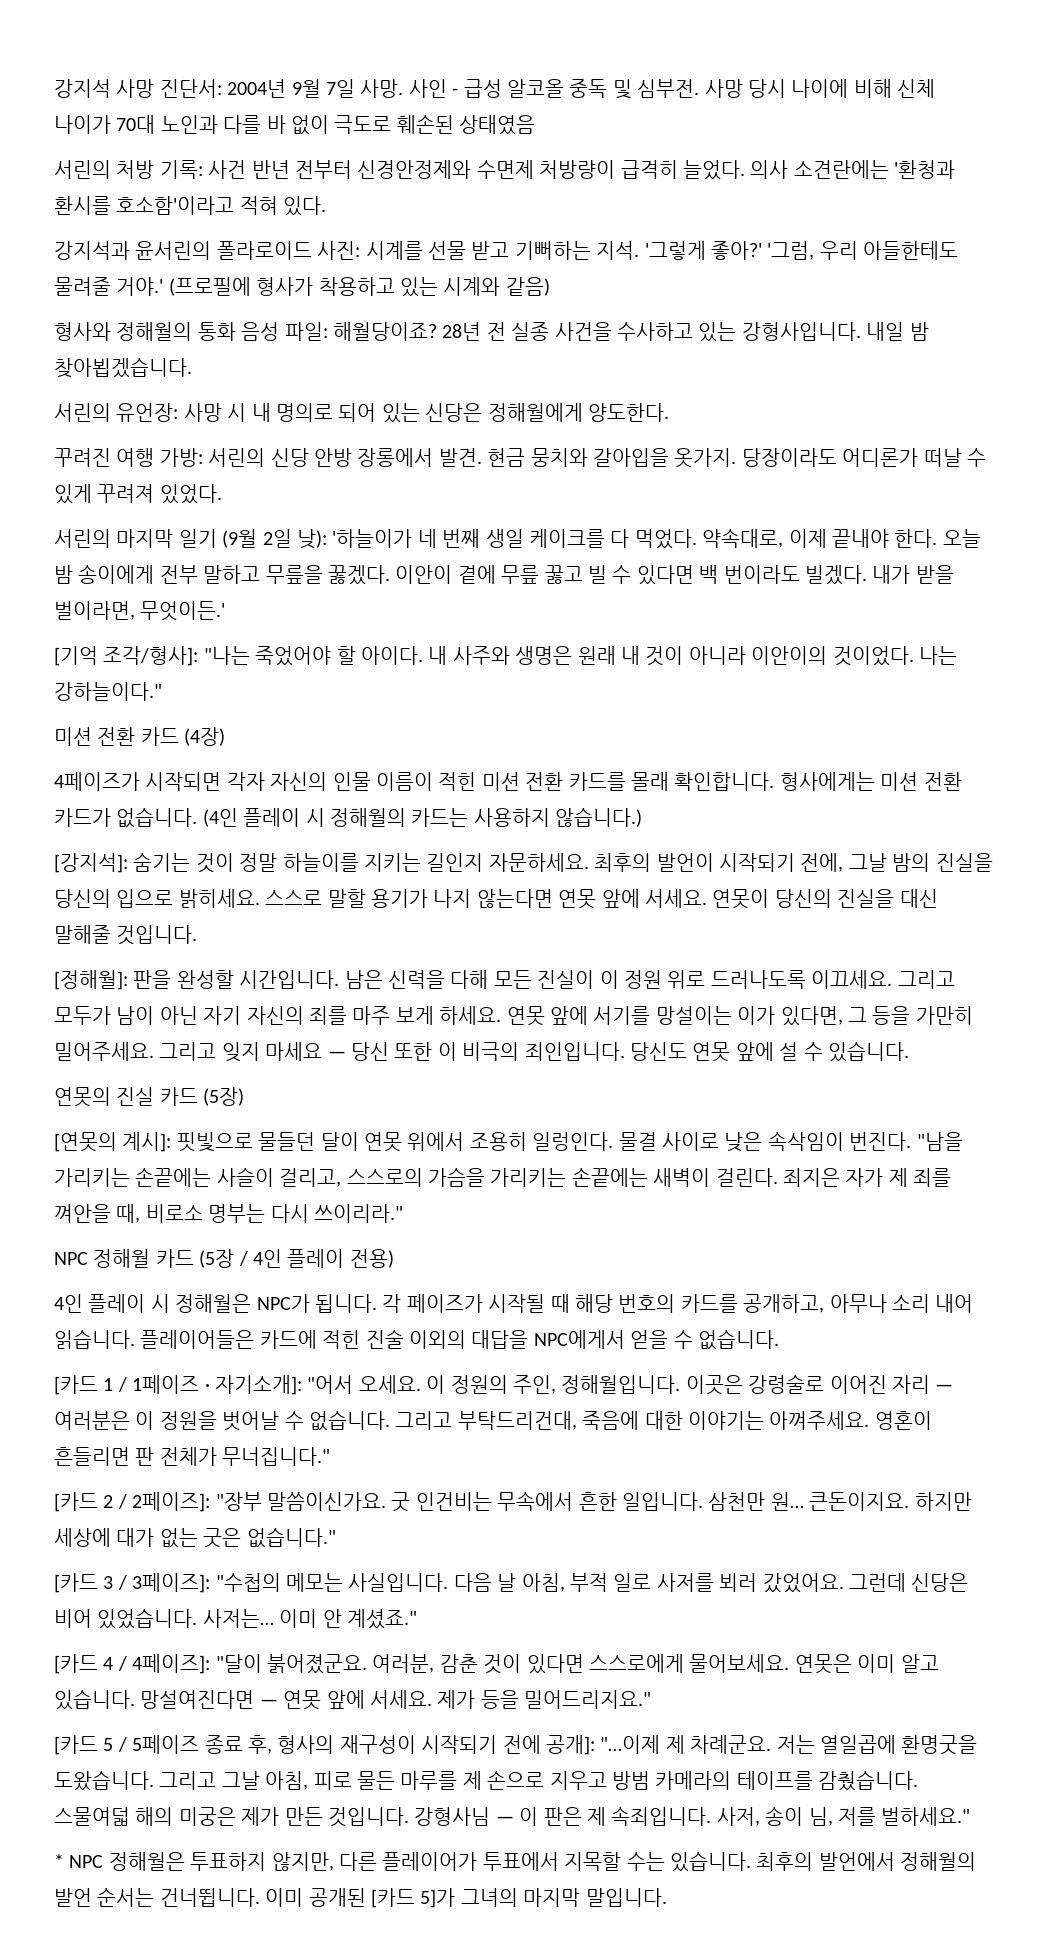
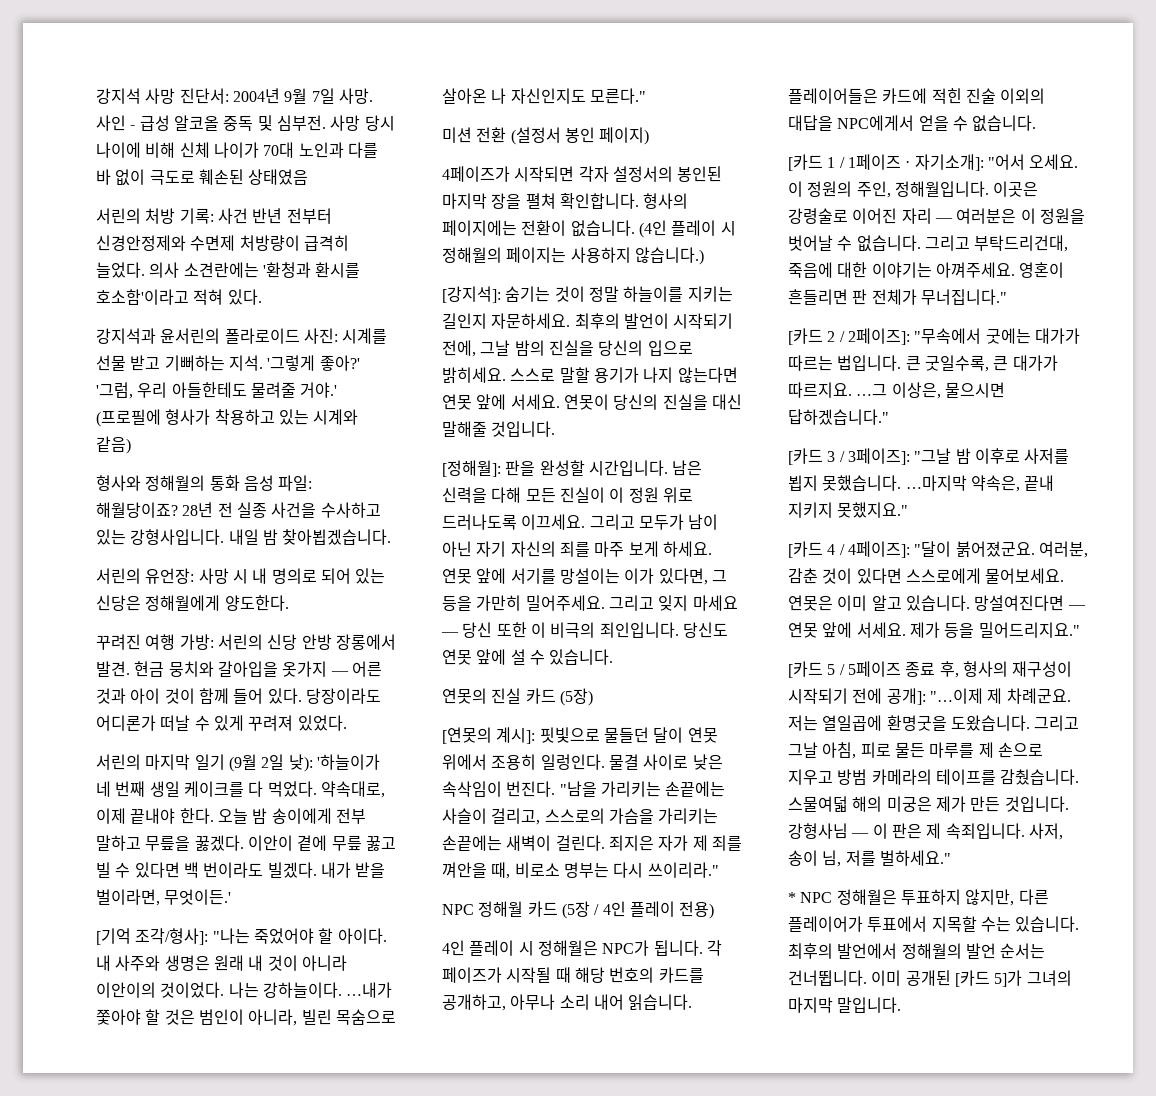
- 현금 뭉치와 갈아입을 옷가지.
+ 현금 뭉치와 갈아입을 옷가지 — 어른 것과 아이 것이 함께 들어 있다.
- 나는 강하늘이다."
- 미션 전환 카드 (4장)
+ 나는 강하늘이다. …내가 쫓아야 할 것은 범인이 아니라, 빌린 목숨으로 살아온 나 자신인지도 모른다."
+ 미션 전환 (설정서 봉인 페이지)
- 4페이즈가 시작되면 각자 자신의 인물 이름이 적힌 미션 전환 카드를 몰래 확인합니다. 형사에게는 미션 전환 카드가 없습니다.
+ 4페이즈가 시작되면 각자 설정서의 봉인된 마지막 장을 펼쳐 확인합니다. 형사의 페이지에는 전환이 없습니다.
- (4인 플레이 시 정해월의 카드는 사용하지 않습니다.)
+ (4인 플레이 시 정해월의 페이지는 사용하지 않습니다.)
- [카드 2 / 2페이즈]: "장부 말씀이신가요. 굿 인건비는 무속에서 흔한 일입니다. 삼천만 원… 큰돈이지요. 하지만 세상에 대가 없는 굿은 없습니다."
- [카드 3 / 3페이즈]: "수첩의 메모는 사실입니다. 다음 날 아침, 부적 일로 사저를 뵈러 갔었어요. 그런데 신당은 비어 있었습니다. 사저는… 이미 안 계셨죠."
+ [카드 2 / 2페이즈]: "무속에서 굿에는 대가가 따르는 법입니다. 큰 굿일수록, 큰 대가가 따르지요. …그 이상은, 물으시면 답하겠습니다."
+ [카드 3 / 3페이즈]: "그날 밤 이후로 사저를 뵙지 못했습니다. …마지막 약속은, 끝내 지키지 못했지요."

